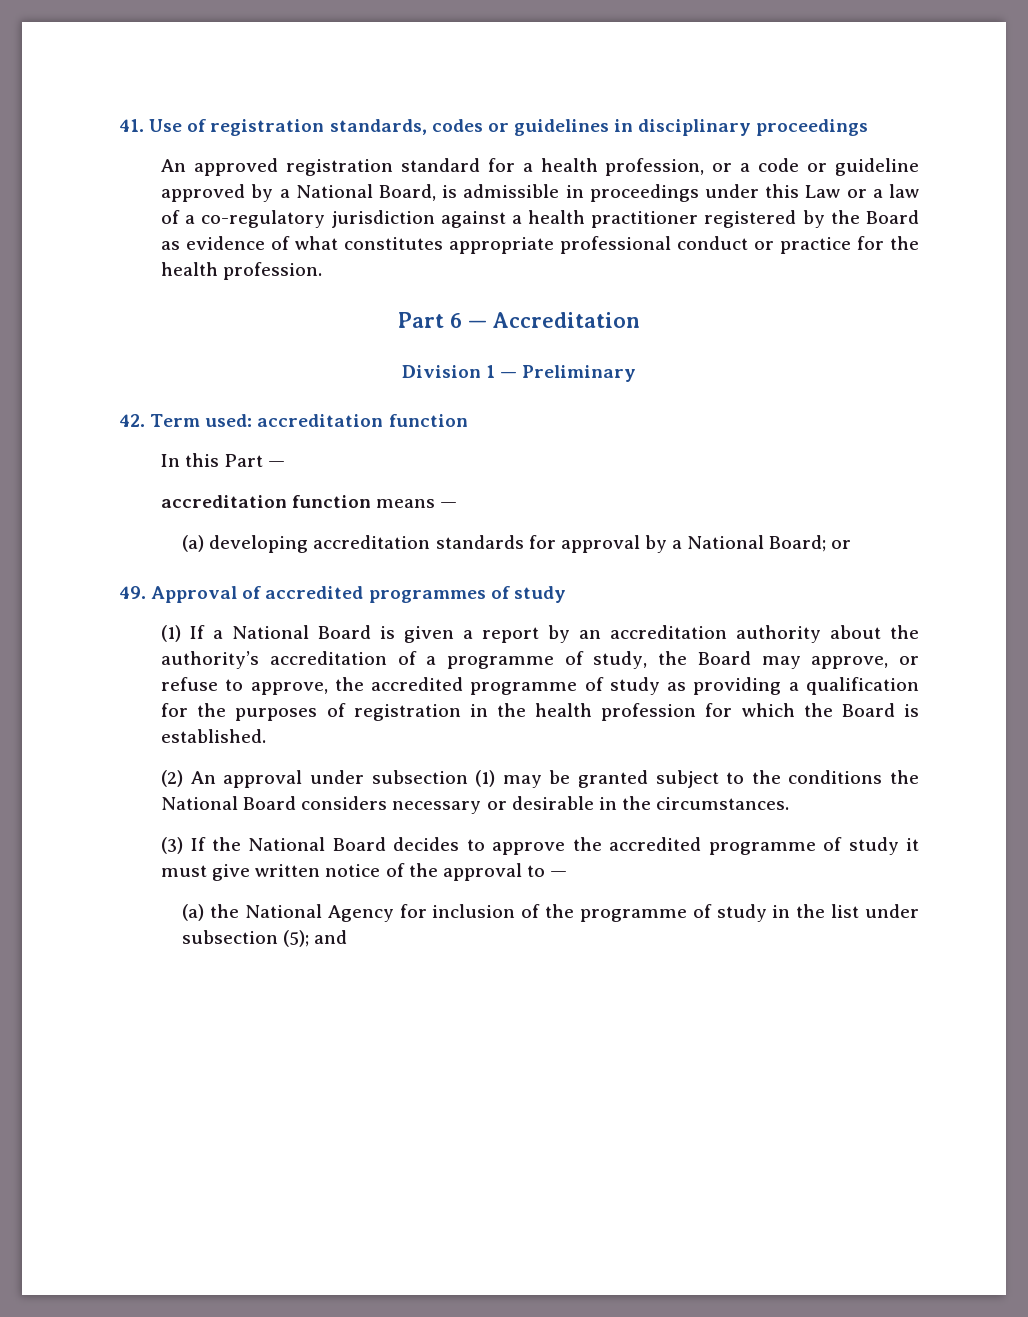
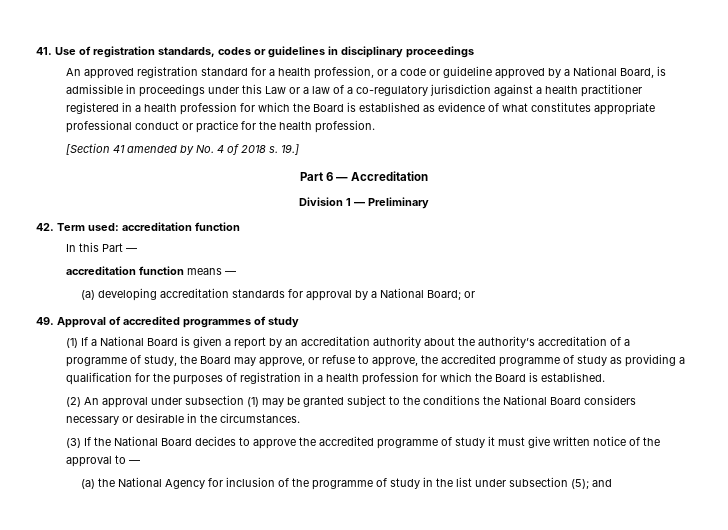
- An approved registration standard for a health profession, or a code or guideline approved by a National Board, is admissible in proceedings under this Law or a law of a co-regulatory jurisdiction against a health practitioner registered by the Board as evidence of what constitutes appropriate professional conduct or practice for the health profession.
+ An approved registration standard for a health profession, or a code or guideline approved by a National Board, is admissible in proceedings under this Law or a law of a co-regulatory jurisdiction against a health practitioner registered in a health profession for which the Board is established as evidence of what constitutes appropriate professional conduct or practice for the health profession.
+ [Section 41 amended by No. 4 of 2018 s. 19.]
- (1) If a National Board is given a report by an accreditation authority about the authority’s accreditation of a programme of study, the Board may approve, or refuse to approve, the accredited programme of study as providing a qualification for the purposes of registration in the health profession for which the Board is established.
+ (1) If a National Board is given a report by an accreditation authority about the authority’s accreditation of a programme of study, the Board may approve, or refuse to approve, the accredited programme of study as providing a qualification for the purposes of registration in a health profession for which the Board is established.

